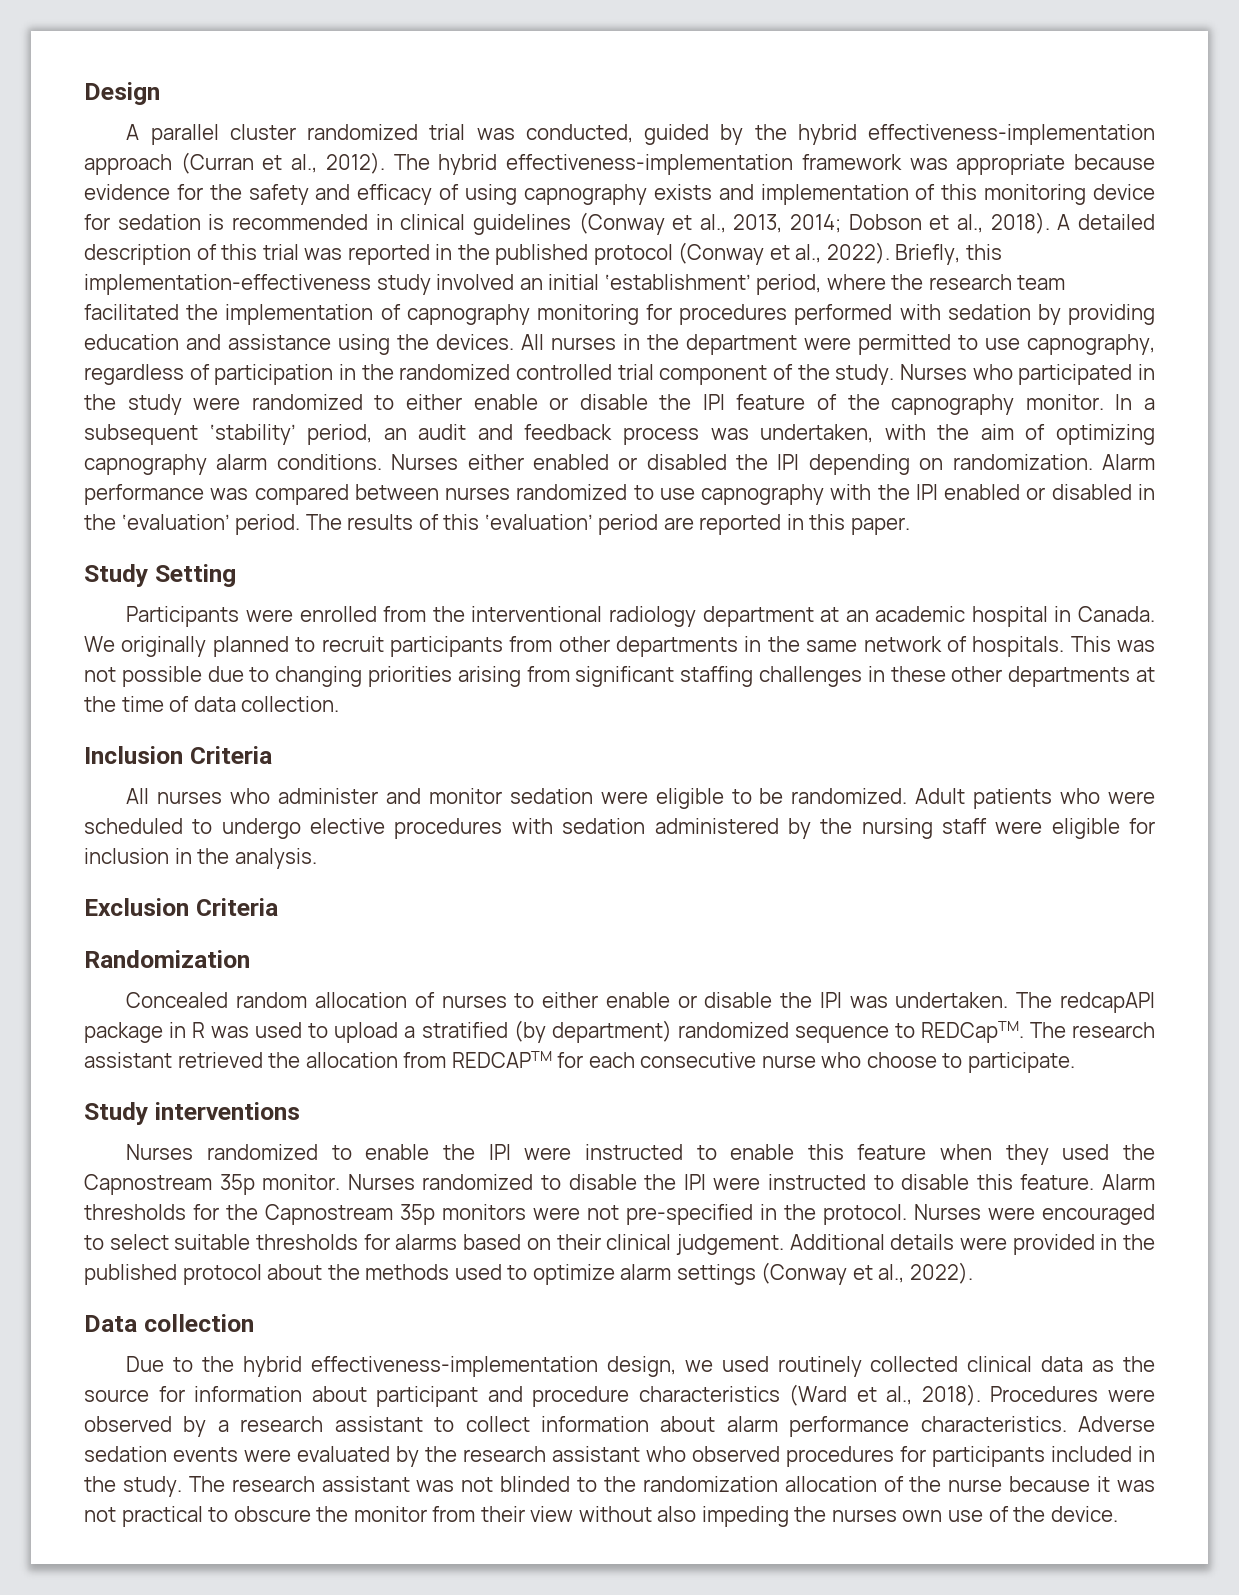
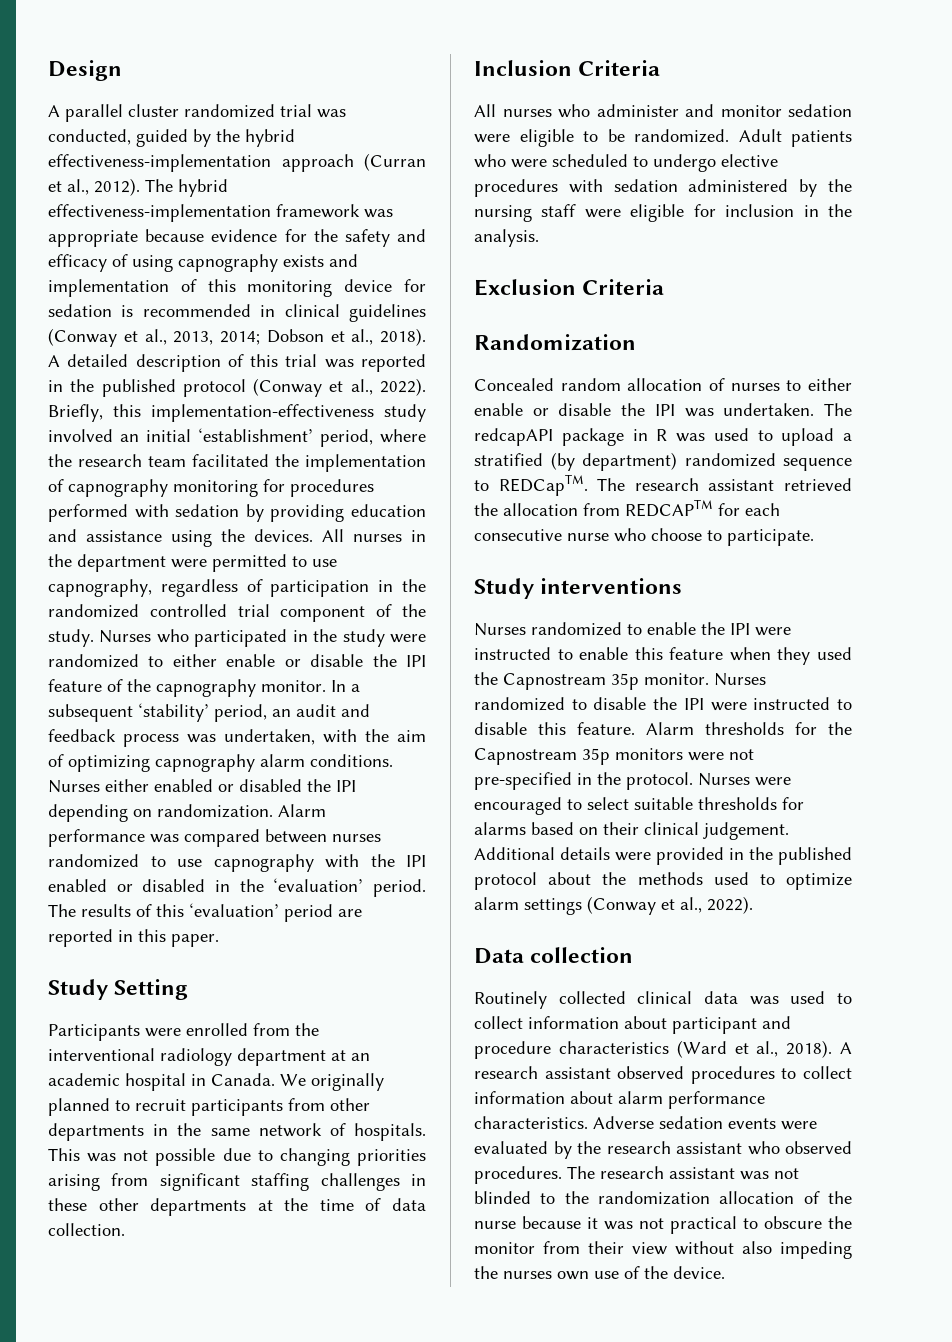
- Due to the hybrid effectiveness-implementation design, we used routinely collected clinical data as the source for information about participant and procedure characteristics (Ward et al., 2018).
+ Routinely collected clinical data was used to collect information about participant and procedure characteristics (Ward et al., 2018).
- Procedures were observed by a research assistant to collect information about alarm performance characteristics.
+ A research assistant observed procedures to collect information about alarm performance characteristics.
- Adverse sedation events were evaluated by the research assistant who observed procedures for participants included in the study.
+ Adverse sedation events were evaluated by the research assistant who observed procedures.

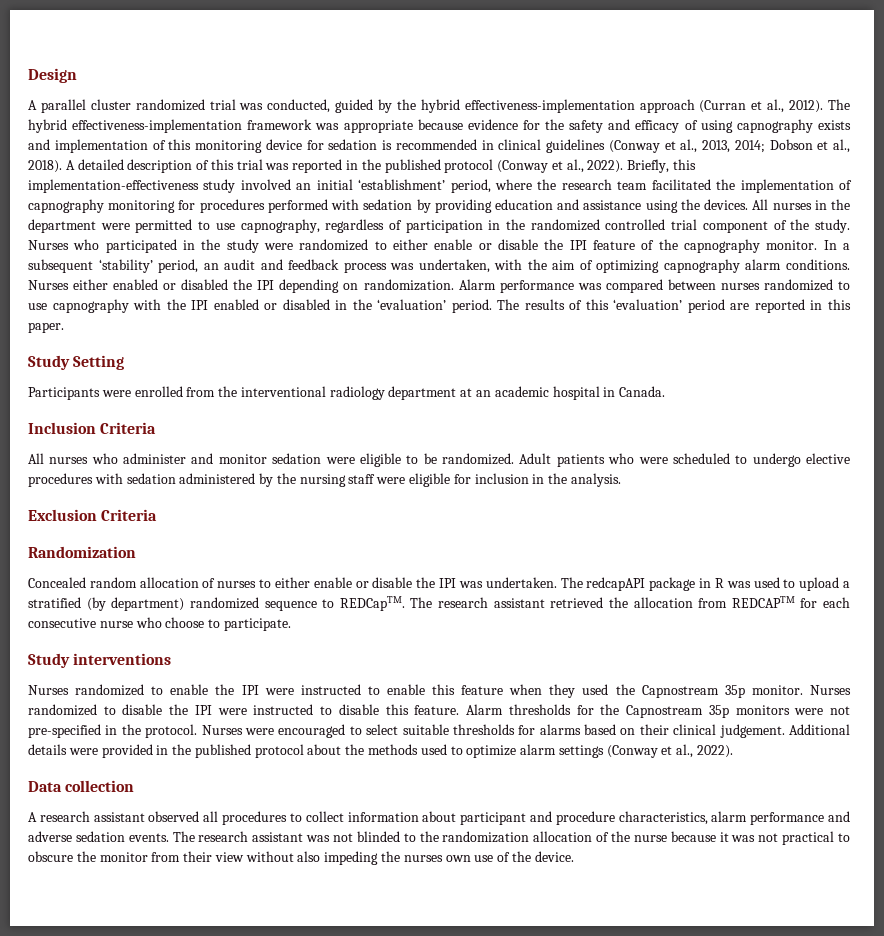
- We originally planned to recruit participants from other departments in the same network of hospitals. This was not possible due to changing priorities arising from significant staffing challenges in these other departments at the time of data collection.
- Routinely collected clinical data was used to collect information about participant and procedure characteristics (Ward et al., 2018). A research assistant observed procedures to collect information about alarm performance characteristics. Adverse sedation events were evaluated by the research assistant who observed procedures.
+ A research assistant observed all procedures to collect information about participant and procedure characteristics, alarm performance and adverse sedation events.

